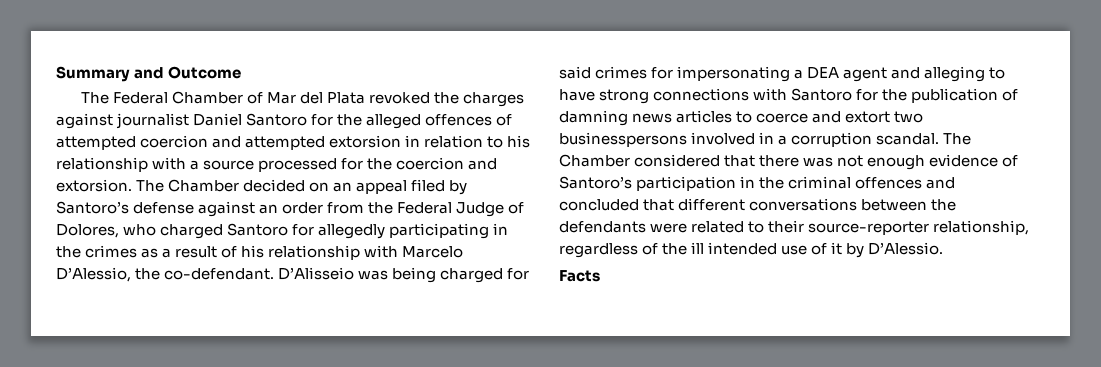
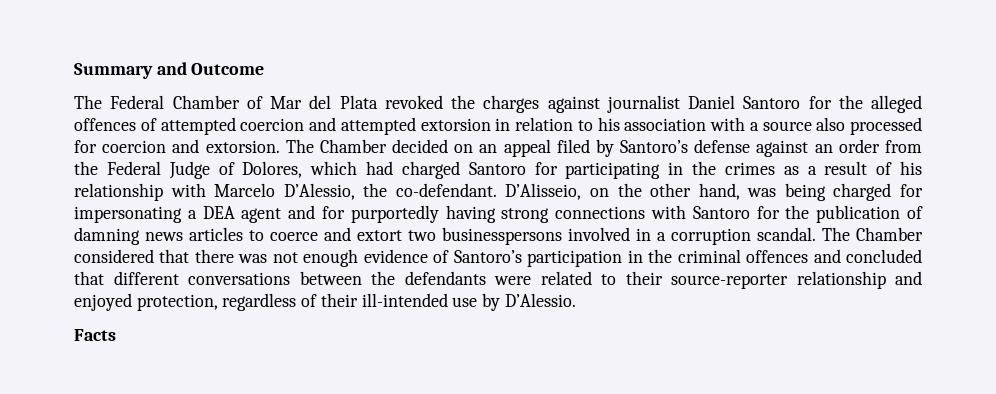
- The Federal Chamber of Mar del Plata revoked the charges against journalist Daniel Santoro for the alleged offences of attempted coercion and attempted extorsion in relation to his relationship with a source processed for the coercion and extorsion.
+ The Federal Chamber of Mar del Plata revoked the charges against journalist Daniel Santoro for the alleged offences of attempted coercion and attempted extorsion in relation to his association with a source also processed for coercion and extorsion.
- The Chamber decided on an appeal filed by Santoro’s defense against an order from the Federal Judge of Dolores, who charged Santoro for allegedly participating in the crimes as a result of his relationship with Marcelo D’Alessio, the co-defendant.
+ The Chamber decided on an appeal filed by Santoro’s defense against an order from the Federal Judge of Dolores, which had charged Santoro for participating in the crimes as a result of his relationship with Marcelo D’Alessio, the co-defendant.
- D’Alisseio was being charged for said crimes for impersonating a DEA agent and alleging to have strong connections with Santoro for the publication of damning news articles to coerce and extort two businesspersons involved in a corruption scandal.
+ D’Alisseio, on the other hand, was being charged for impersonating a DEA agent and for purportedly having strong connections with Santoro for the publication of damning news articles to coerce and extort two businesspersons involved in a corruption scandal.
- The Chamber considered that there was not enough evidence of Santoro’s participation in the criminal offences and concluded that different conversations between the defendants were related to their source-reporter relationship, regardless of the ill intended use of it by D’Alessio.
+ The Chamber considered that there was not enough evidence of Santoro’s participation in the criminal offences and concluded that different conversations between the defendants were related to their source-reporter relationship and enjoyed protection, regardless of their ill-intended use by D’Alessio.

